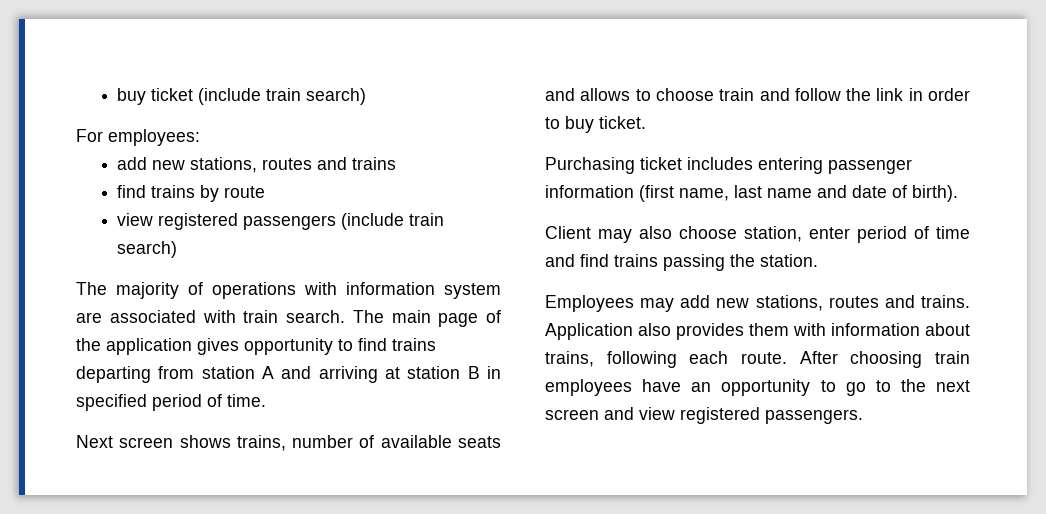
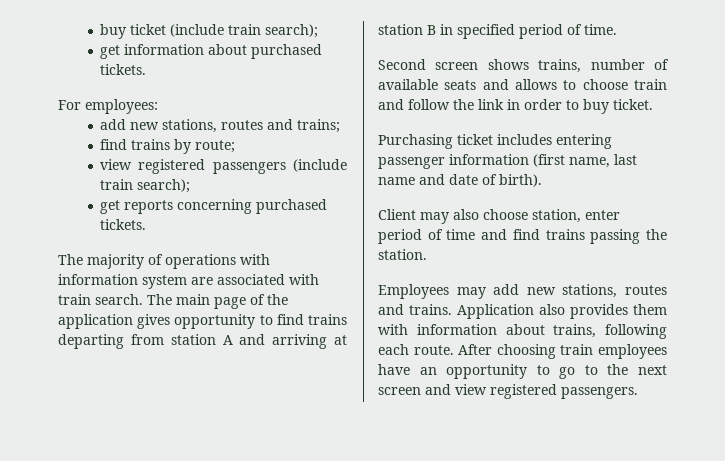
- buy ticket (include train search)
+ buy ticket (include train search);
+ get information about purchased tickets.
- add new stations, routes and trains
+ add new stations, routes and trains;
- find trains by route
+ find trains by route;
- view registered passengers (include train search)
+ view registered passengers (include train search);
+ get reports concerning purchased tickets.
- Next screen shows trains, number of available seats and allows to choose train and follow the link in order to buy ticket.
+ Second screen shows trains, number of available seats and allows to choose train and follow the link in order to buy ticket.

